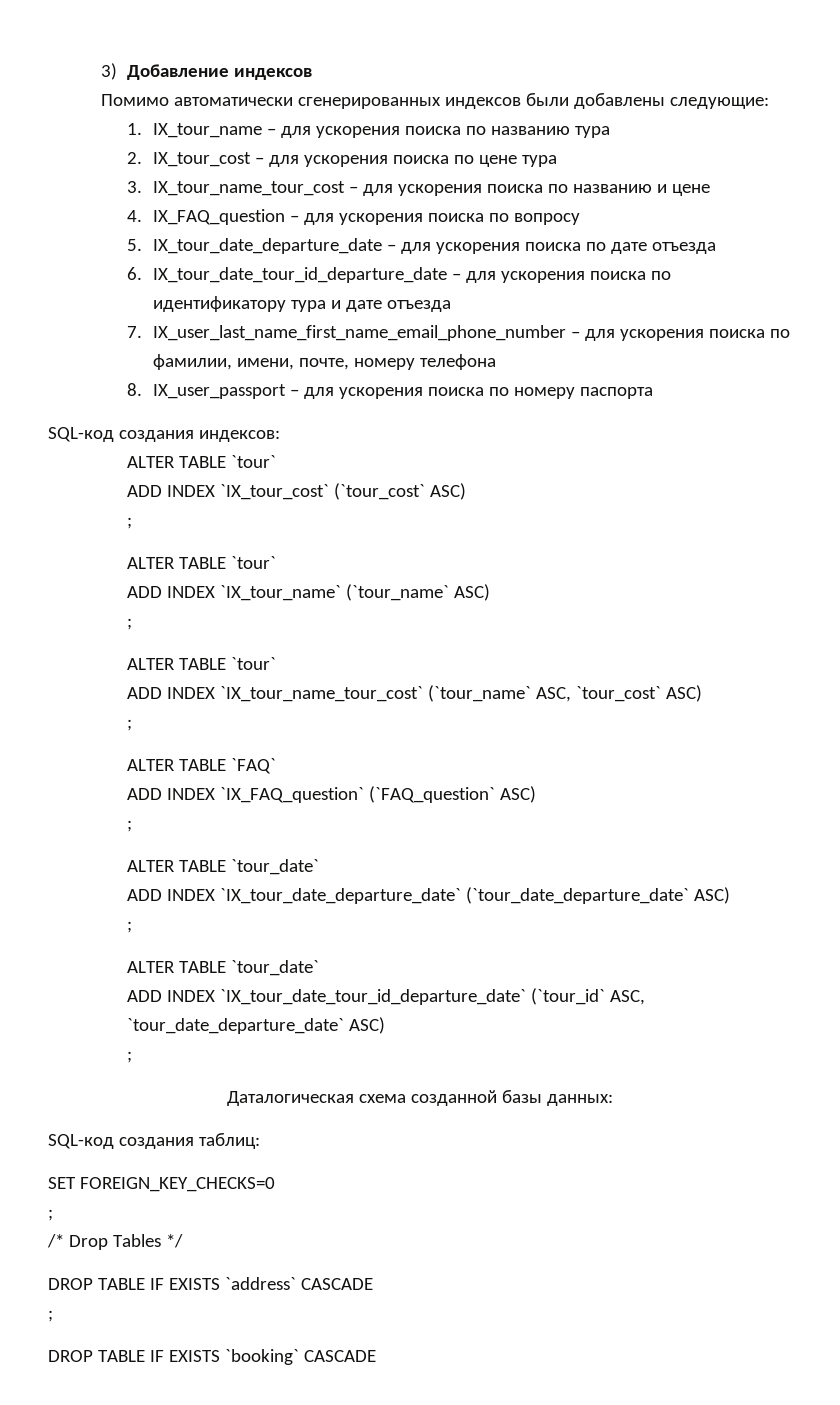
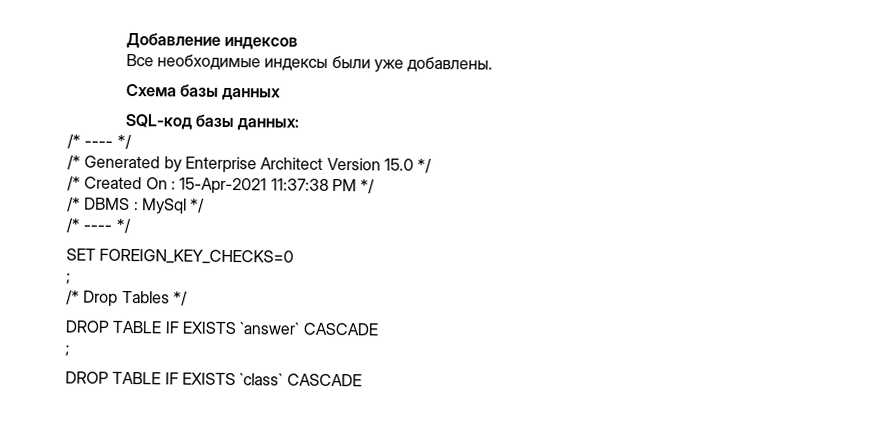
- 3) Добавление индексов
+ Добавление индексов
- Помимо автоматически сгенерированных индексов были добавлены следующие:
- 1. IX_tour_name – для ускорения поиска по названию тура
- 2. IX_tour_cost – для ускорения поиска по цене тура
- 3. IX_tour_name_tour_cost – для ускорения поиска по названию и цене
- 4. IX_FAQ_question – для ускорения поиска по вопросу
- 5. IX_tour_date_departure_date – для ускорения поиска по дате отъезда
- 6. IX_tour_date_tour_id_departure_date – для ускорения поиска по идентификатору тура и дате отъезда
- 7. IX_user_last_name_first_name_email_phone_number – для ускорения поиска по фамилии, имени, почте, номеру телефона
- 8. IX_user_passport – для ускорения поиска по номеру паспорта
- SQL-код создания индексов:
- ALTER TABLE `tour`
- ADD INDEX `IX_tour_cost` (`tour_cost` ASC)
- ;
- ALTER TABLE `tour`
- ADD INDEX `IX_tour_name` (`tour_name` ASC)
- ;
- ALTER TABLE `tour`
- ADD INDEX `IX_tour_name_tour_cost` (`tour_name` ASC, `tour_cost` ASC)
- ;
- ALTER TABLE `FAQ`
- ADD INDEX `IX_FAQ_question` (`FAQ_question` ASC)
- ;
- ALTER TABLE `tour_date`
- ADD INDEX `IX_tour_date_departure_date` (`tour_date_departure_date` ASC)
- ;
- ALTER TABLE `tour_date`
- ADD INDEX `IX_tour_date_tour_id_departure_date` (`tour_id` ASC, `tour_date_departure_date` ASC)
- ;
- Даталогическая схема созданной базы данных:
- SQL-код создания таблиц:
+ Все необходимые индексы были уже добавлены.
+ Схема базы данных
+ SQL-код базы данных:
+ /* ---- */
+ /* Generated by Enterprise Architect Version 15.0 */
+ /* Created On : 15-Apr-2021 11:37:38 PM */
+ /* DBMS : MySql */
+ /* ---- */
- DROP TABLE IF EXISTS `address` CASCADE
+ DROP TABLE IF EXISTS `answer` CASCADE
- DROP TABLE IF EXISTS `booking` CASCADE
+ DROP TABLE IF EXISTS `class` CASCADE

